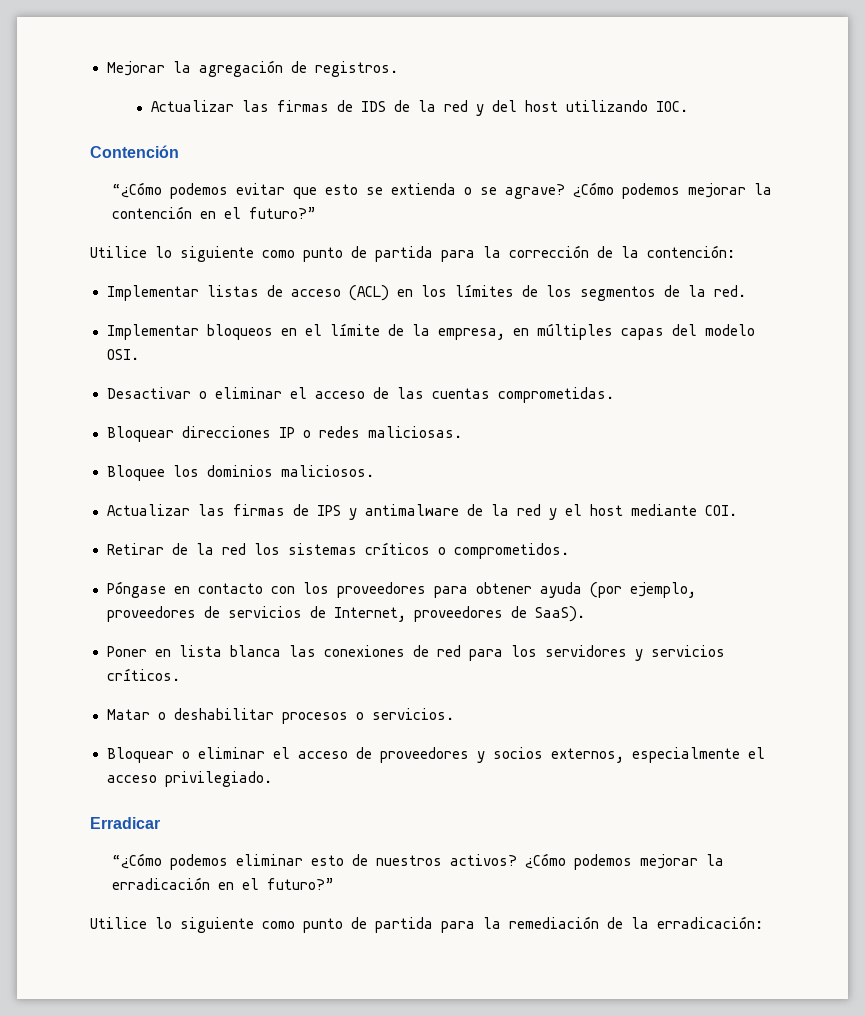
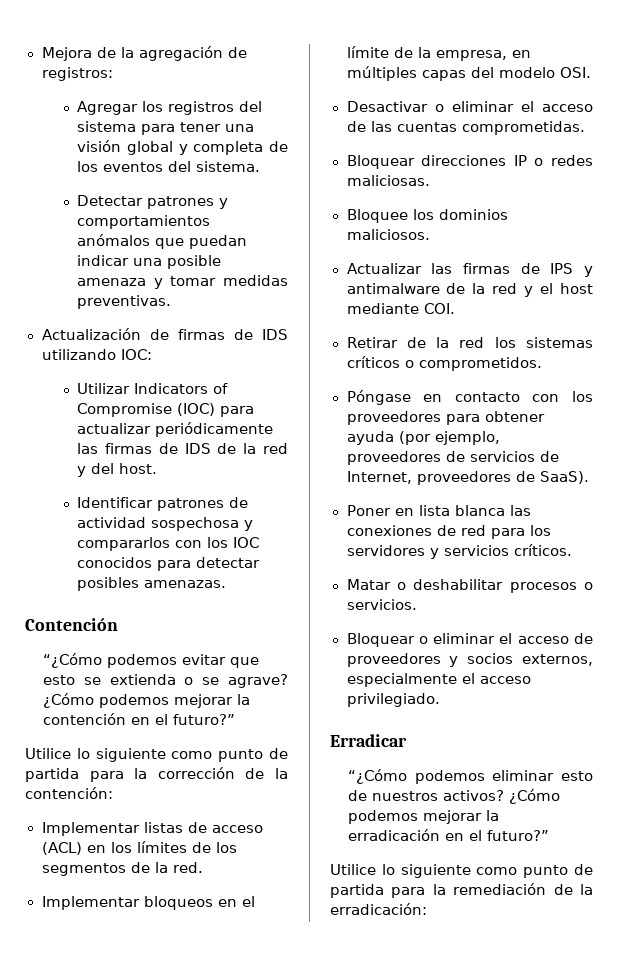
- Mejorar la agregación de registros.
- Actualizar las firmas de IDS de la red y del host utilizando IOC.
+ Mejora de la agregación de registros:
+ Agregar los registros del sistema para tener una visión global y completa de los eventos del sistema.
+ Detectar patrones y comportamientos anómalos que puedan indicar una posible amenaza y tomar medidas preventivas.
+ Actualización de firmas de IDS utilizando IOC:
+ Utilizar Indicators of Compromise (IOC) para actualizar periódicamente las firmas de IDS de la red y del host.
+ Identificar patrones de actividad sospechosa y compararlos con los IOC conocidos para detectar posibles amenazas.

